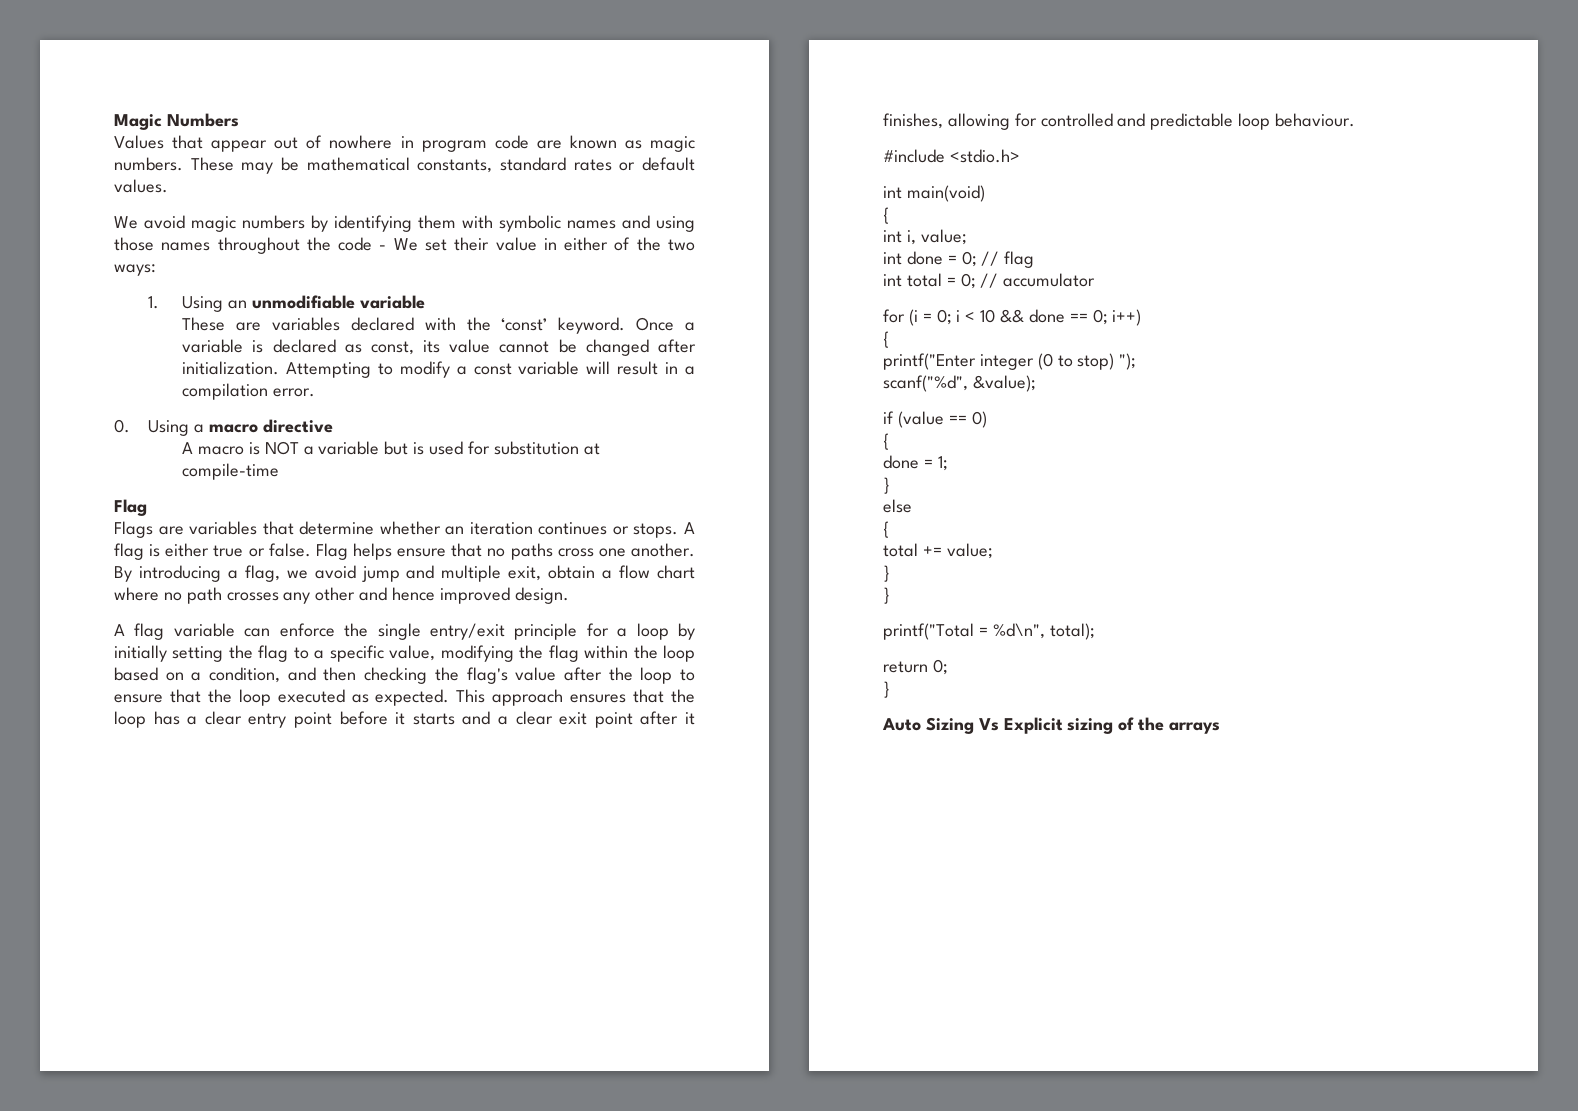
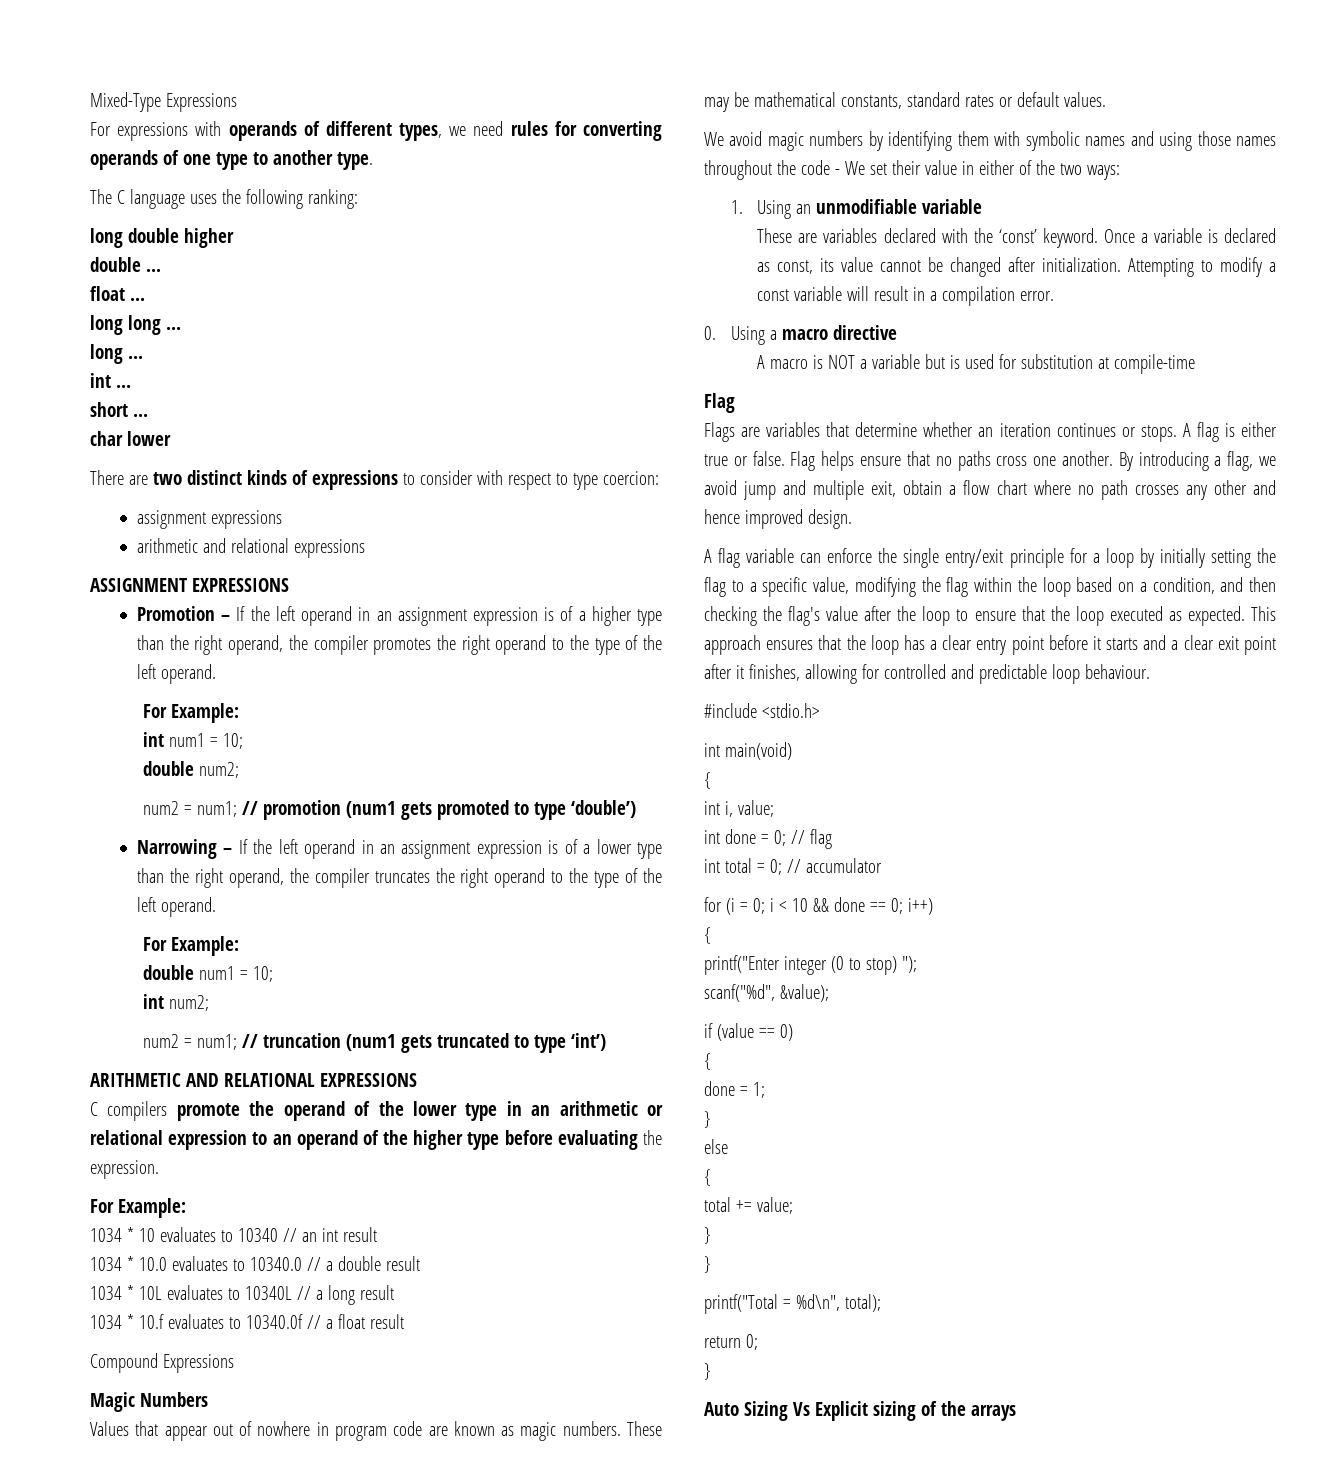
+ Mixed-Type Expressions
+ For expressions with operands of different types, we need rules for converting operands of one type to another type.
+ The C language uses the following ranking:
+ long double higher
+ double ...
+ float ...
+ long long ...
+ long ...
+ int ...
+ short ...
+ char lower
+ There are two distinct kinds of expressions to consider with respect to type coercion:
+ assignment expressions
+ arithmetic and relational expressions
+ ASSIGNMENT EXPRESSIONS
+ Promotion – If the left operand in an assignment expression is of a higher type than the right operand, the compiler promotes the right operand to the type of the left operand.
+ For Example:
+ int num1 = 10;
+ double num2;
+ num2 = num1; // promotion (num1 gets promoted to type ‘double’)
+ Narrowing – If the left operand in an assignment expression is of a lower type than the right operand, the compiler truncates the right operand to the type of the left operand.
+ For Example:
+ double num1 = 10;
+ int num2;
+ num2 = num1; // truncation (num1 gets truncated to type ‘int’)
+ ARITHMETIC AND RELATIONAL EXPRESSIONS
+ C compilers promote the operand of the lower type in an arithmetic or relational expression to an operand of the higher type before evaluating the expression.
+ For Example:
+ 1034 * 10 evaluates to 10340 // an int result
+ 1034 * 10.0 evaluates to 10340.0 // a double result
+ 1034 * 10L evaluates to 10340L // a long result
+ 1034 * 10.f evaluates to 10340.0f // a float result
+ Compound Expressions

